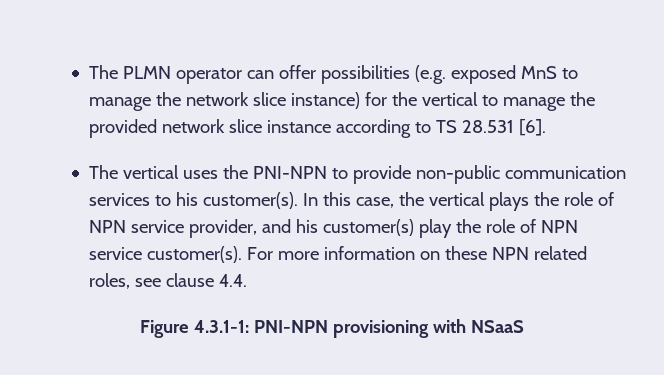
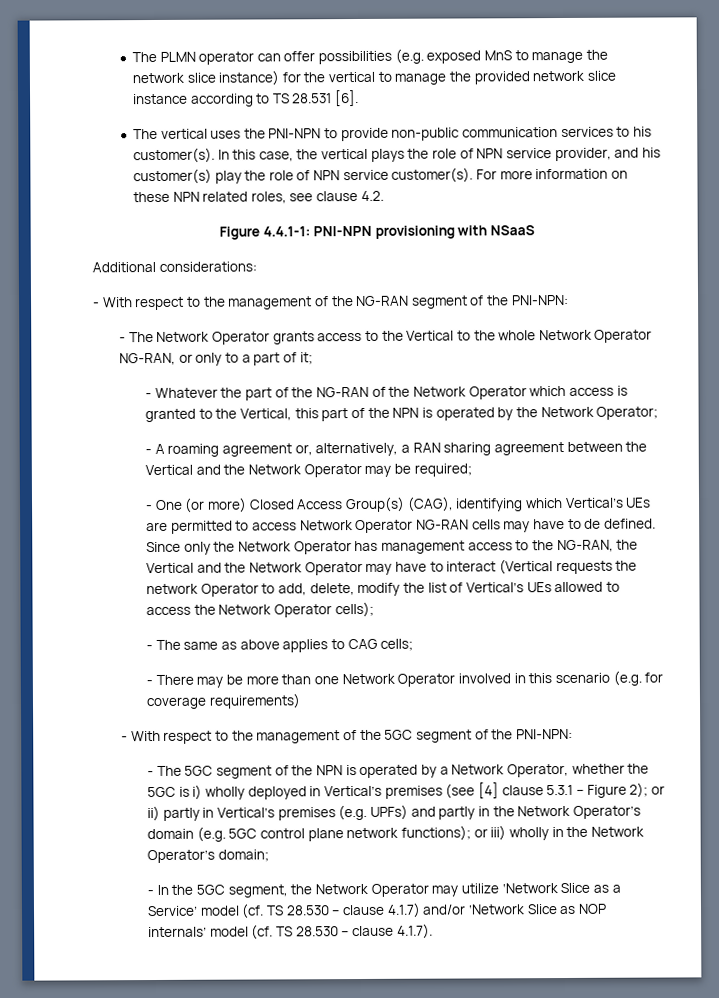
- For more information on these NPN related roles, see clause 4.4.
- Figure 4.3.1-1: PNI-NPN provisioning with NSaaS
+ For more information on these NPN related roles, see clause 4.2.
+ Figure 4.4.1-1: PNI-NPN provisioning with NSaaS
+ Additional considerations:
+ - With respect to the management of the NG-RAN segment of the PNI-NPN:
+ - The Network Operator grants access to the Vertical to the whole Network Operator NG-RAN, or only to a part of it;
+ - Whatever the part of the NG-RAN of the Network Operator which access is granted to the Vertical, this part of the NPN is operated by the Network Operator;
+ - A roaming agreement or, alternatively, a RAN sharing agreement between the Vertical and the Network Operator may be required;
+ - One (or more) Closed Access Group(s) (CAG), identifying which Vertical’s UEs are permitted to access Network Operator NG-RAN cells may have to de defined. Since only the Network Operator has management access to the NG-RAN, the Vertical and the Network Operator may have to interact (Vertical requests the network Operator to add, delete, modify the list of Vertical’s UEs allowed to access the Network Operator cells);
+ - The same as above applies to CAG cells;
+ - There may be more than one Network Operator involved in this scenario (e.g. for coverage requirements)
+ - With respect to the management of the 5GC segment of the PNI-NPN:
+ - The 5GC segment of the NPN is operated by a Network Operator, whether the 5GC is i) wholly deployed in Vertical’s premises (see [4] clause 5.3.1 – Figure 2); or ii) partly in Vertical’s premises (e.g. UPFs) and partly in the Network Operator’s domain (e.g. 5GC control plane network functions); or iii) wholly in the Network Operator’s domain;
+ - In the 5GC segment, the Network Operator may utilize ‘Network Slice as a Service’ model (cf. TS 28.530 – clause 4.1.7) and/or ‘Network Slice as NOP internals’ model (cf. TS 28.530 – clause 4.1.7).

